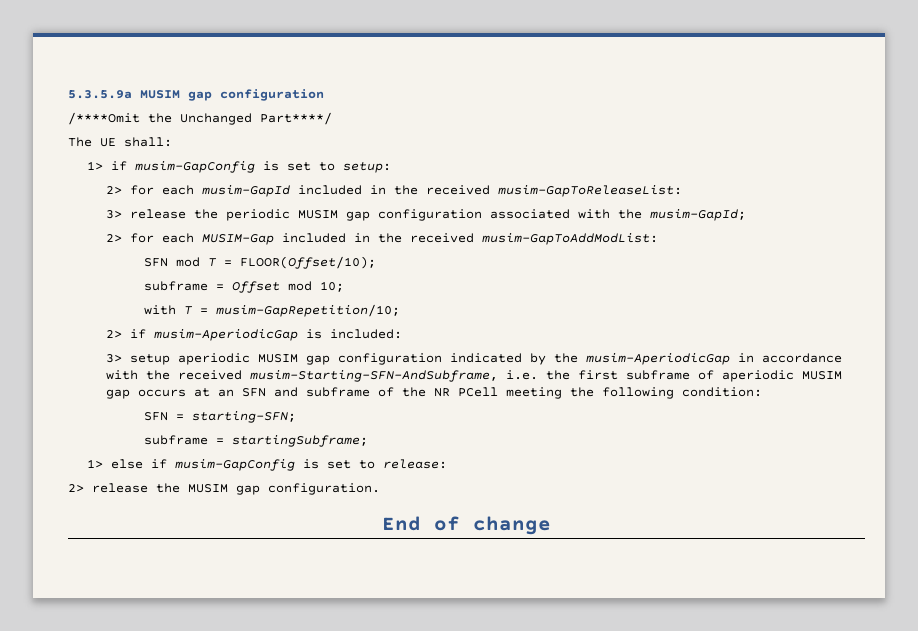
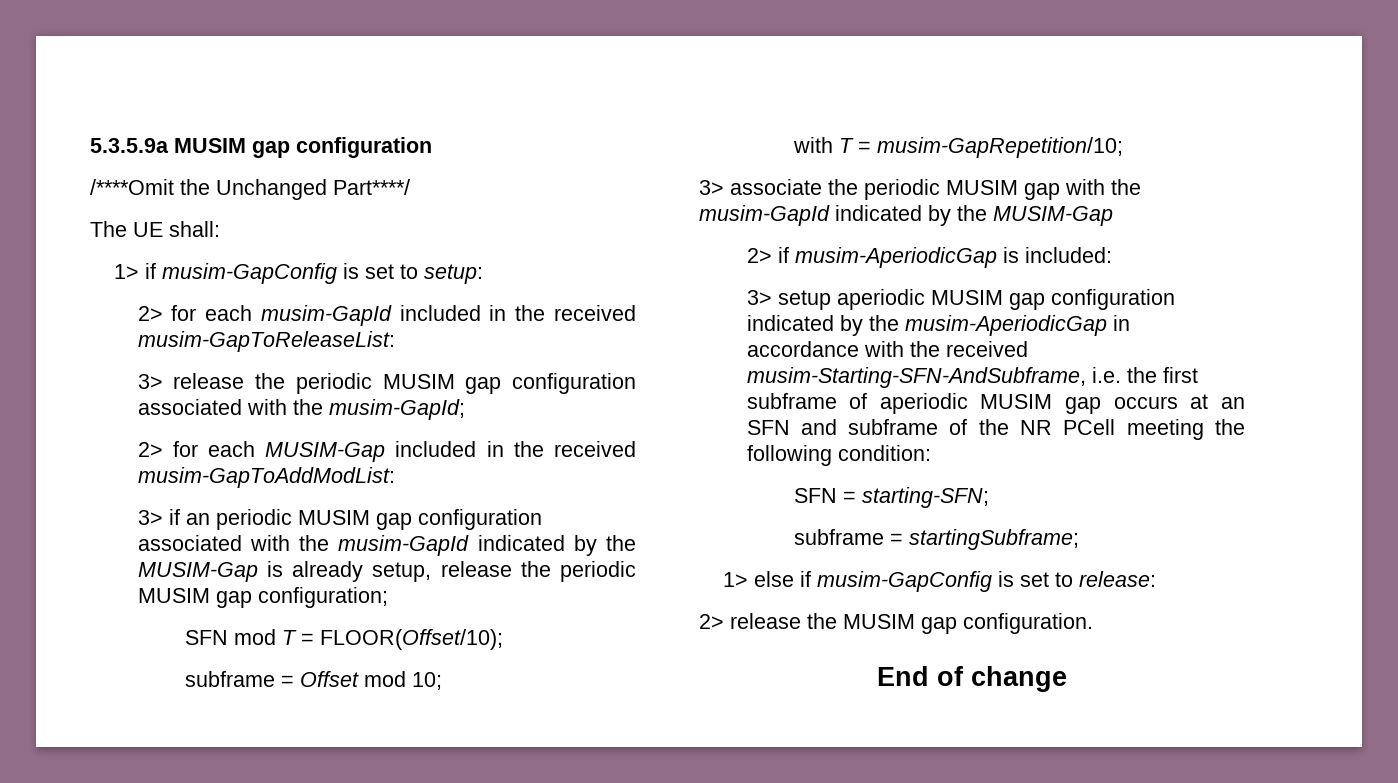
+ 3> if an periodic MUSIM gap configuration associated with the musim-GapId indicated by the MUSIM-Gap is already setup, release the periodic MUSIM gap configuration;
+ 3> associate the periodic MUSIM gap with the musim-GapId indicated by the MUSIM-Gap

